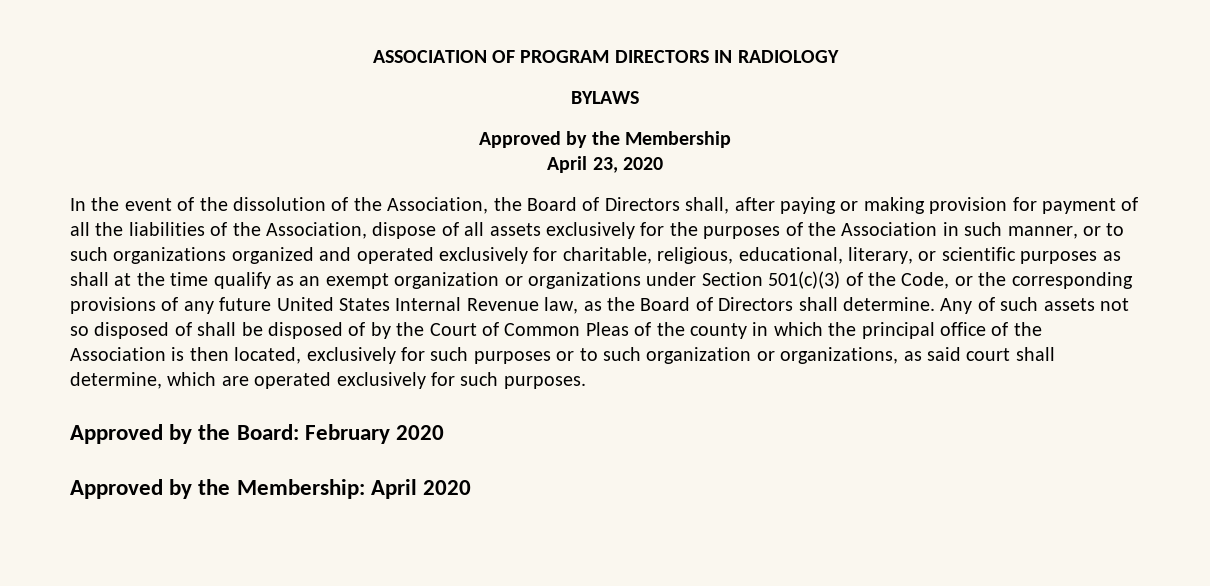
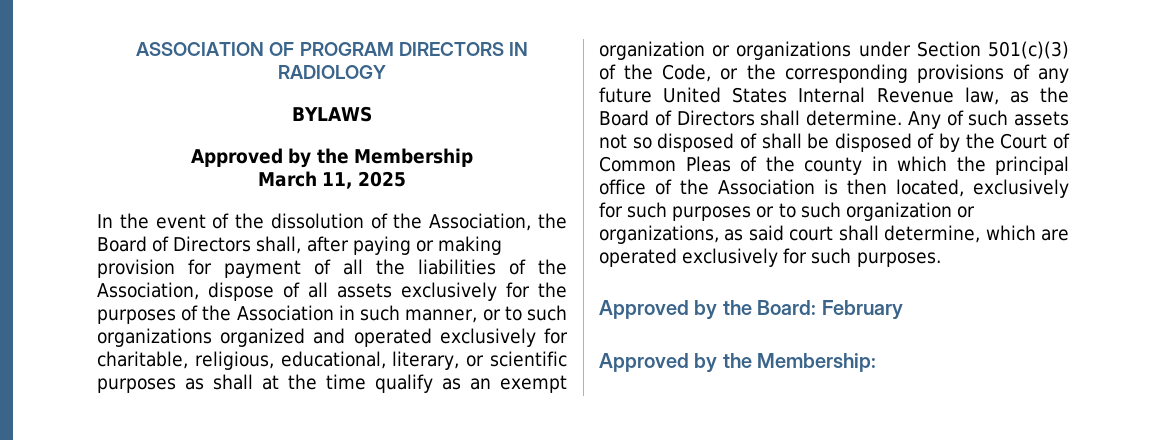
- April 23, 2020
+ March 11, 2025
- Approved by the Board: February 2020
+ Approved by the Board: February
- Approved by the Membership: April 2020
+ Approved by the Membership:

